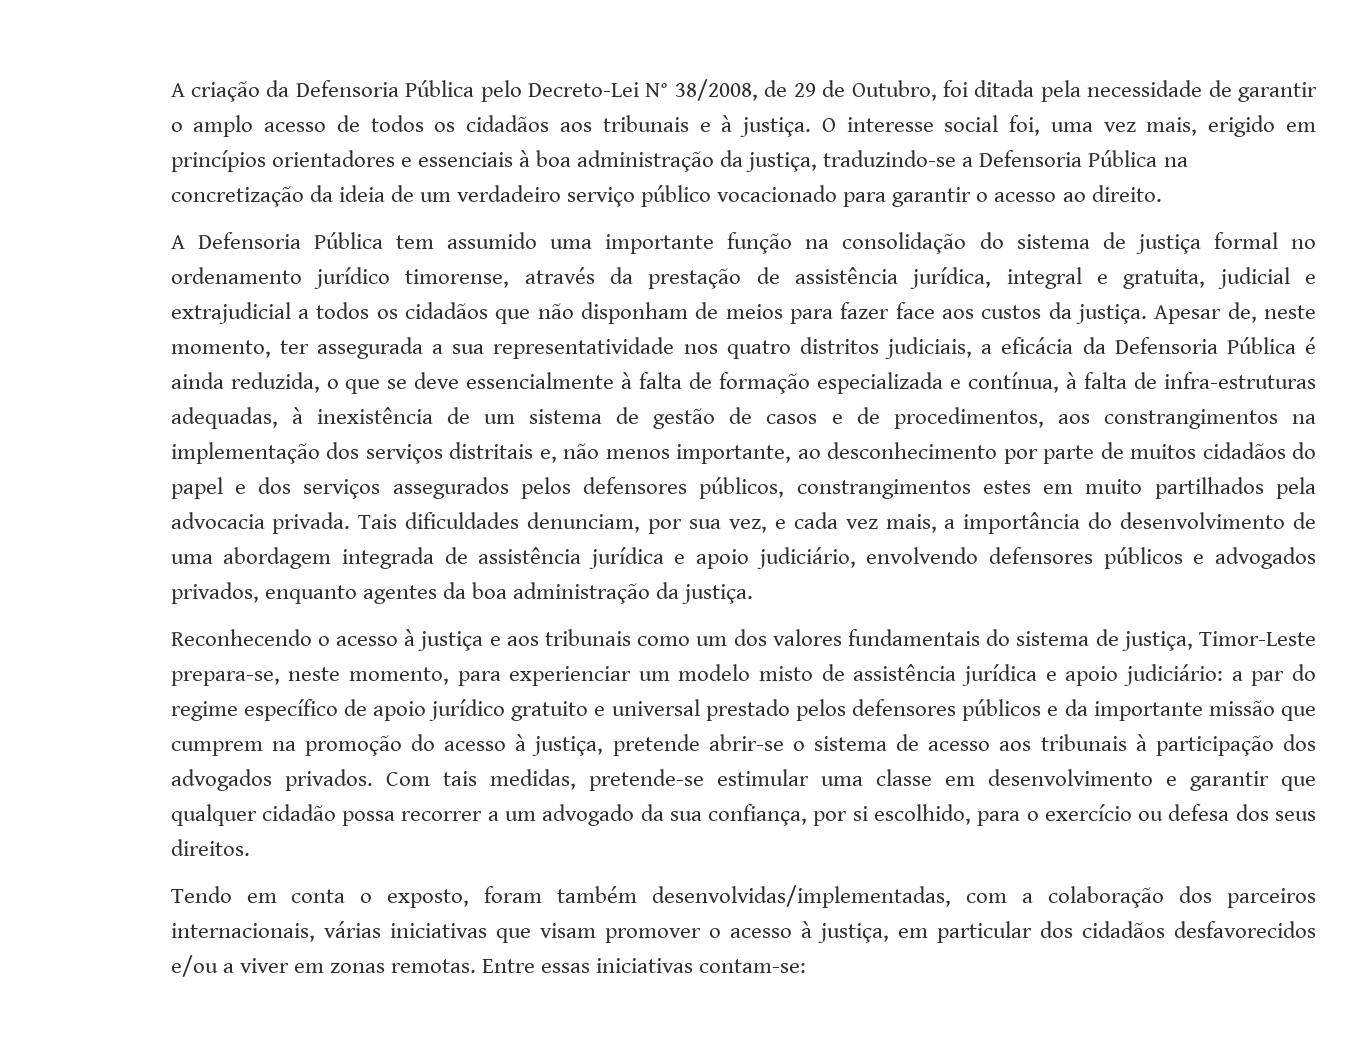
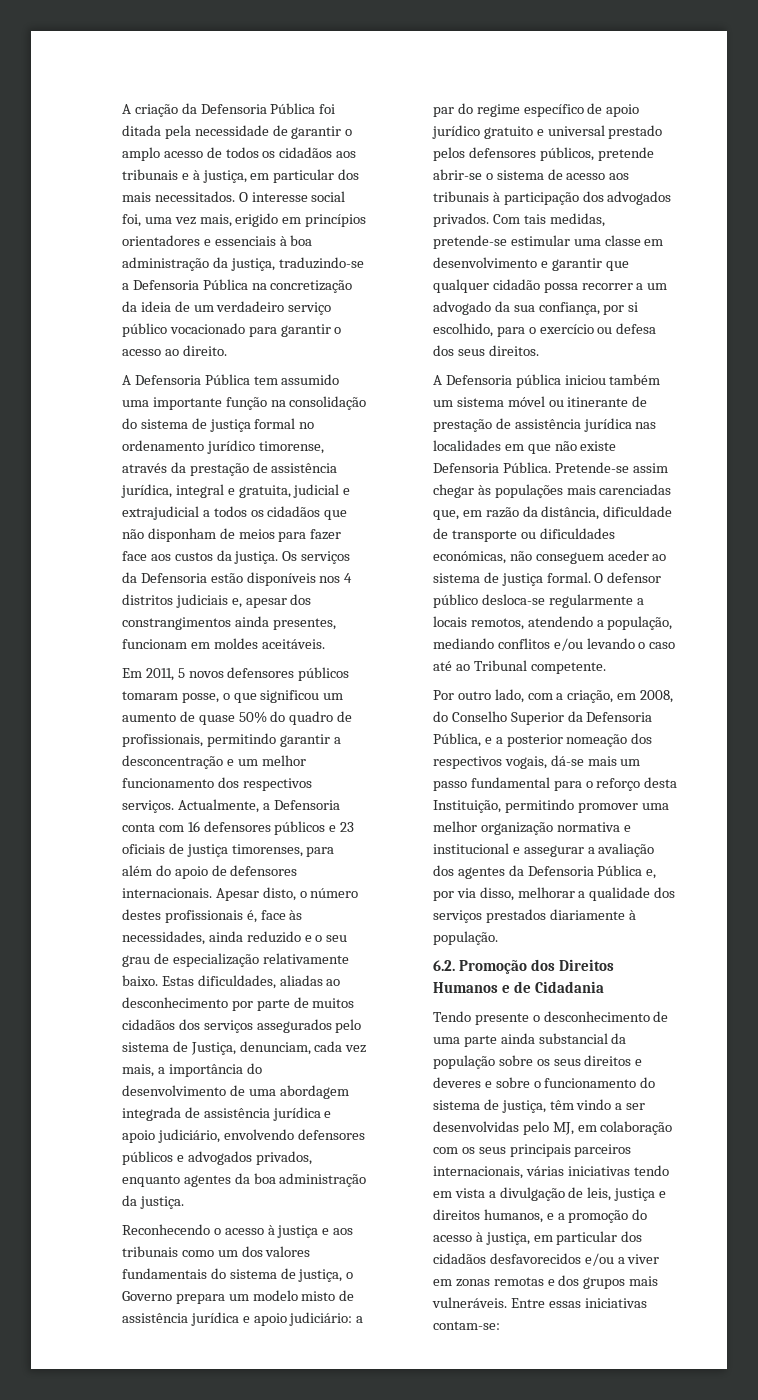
- A criação da Defensoria Pública pelo Decreto-Lei N° 38/2008, de 29 de Outubro, foi ditada pela necessidade de garantir o amplo acesso de todos os cidadãos aos tribunais e à justiça.
+ A criação da Defensoria Pública foi ditada pela necessidade de garantir o amplo acesso de todos os cidadãos aos tribunais e à justiça, em particular dos mais necessitados.
- Apesar de, neste momento, ter assegurada a sua representatividade nos quatro distritos judiciais, a eficácia da Defensoria Pública é ainda reduzida, o que se deve essencialmente à falta de formação especializada e contínua, à falta de infra-estruturas adequadas, à inexistência de um sistema de gestão de casos e de procedimentos, aos constrangimentos na implementação dos serviços distritais e, não menos importante, ao desconhecimento por parte de muitos cidadãos do papel e dos serviços assegurados pelos defensores públicos, constrangimentos estes em muito partilhados pela advocacia privada. Tais dificuldades denunciam, por sua vez, e cada vez mais, a importância do desenvolvimento de uma abordagem integrada de assistência jurídica e apoio judiciário, envolvendo defensores públicos e advogados privados, enquanto agentes da boa administração da justiça.
+ Os serviços da Defensoria estão disponíveis nos 4 distritos judiciais e, apesar dos constrangimentos ainda presentes, funcionam em moldes aceitáveis.
+ Em 2011, 5 novos defensores públicos tomaram posse, o que significou um aumento de quase 50% do quadro de profissionais, permitindo garantir a desconcentração e um melhor funcionamento dos respectivos serviços. Actualmente, a Defensoria conta com 16 defensores públicos e 23 oficiais de justiça timorenses, para além do apoio de defensores internacionais. Apesar disto, o número destes profissionais é, face às necessidades, ainda reduzido e o seu grau de especialização relativamente baixo. Estas dificuldades, aliadas ao desconhecimento por parte de muitos cidadãos dos serviços assegurados pelo sistema de Justiça, denunciam, cada vez mais, a importância do desenvolvimento de uma abordagem integrada de assistência jurídica e apoio judiciário, envolvendo defensores públicos e advogados privados, enquanto agentes da boa administração da justiça.
- Reconhecendo o acesso à justiça e aos tribunais como um dos valores fundamentais do sistema de justiça, Timor-Leste prepara-se, neste momento, para experienciar um modelo misto de assistência jurídica e apoio judiciário: a par do regime específico de apoio jurídico gratuito e universal prestado pelos defensores públicos e da importante missão que cumprem na promoção do acesso à justiça, pretende abrir-se o sistema de acesso aos tribunais à participação dos advogados privados.
+ Reconhecendo o acesso à justiça e aos tribunais como um dos valores fundamentais do sistema de justiça, o Governo prepara um modelo misto de assistência jurídica e apoio judiciário: a par do regime específico de apoio jurídico gratuito e universal prestado pelos defensores públicos, pretende abrir-se o sistema de acesso aos tribunais à participação dos advogados privados.
- Tendo em conta o exposto, foram também desenvolvidas/implementadas, com a colaboração dos parceiros internacionais, várias iniciativas que visam promover o acesso à justiça, em particular dos cidadãos desfavorecidos e/ou a viver em zonas remotas.
+ A Defensoria pública iniciou também um sistema móvel ou itinerante de prestação de assistência jurídica nas localidades em que não existe Defensoria Pública. Pretende-se assim chegar às populações mais carenciadas que, em razão da distância, dificuldade de transporte ou dificuldades económicas, não conseguem aceder ao sistema de justiça formal. O defensor público desloca-se regularmente a locais remotos, atendendo a população, mediando conflitos e/ou levando o caso até ao Tribunal competente.
+ Por outro lado, com a criação, em 2008, do Conselho Superior da Defensoria Pública, e a posterior nomeação dos respectivos vogais, dá-se mais um passo fundamental para o reforço desta Instituição, permitindo promover uma melhor organização normativa e institucional e assegurar a avaliação dos agentes da Defensoria Pública e, por via disso, melhorar a qualidade dos serviços prestados diariamente à população.
+ 6.2. Promoção dos Direitos Humanos e de Cidadania
+ Tendo presente o desconhecimento de uma parte ainda substancial da população sobre os seus direitos e deveres e sobre o funcionamento do sistema de justiça, têm vindo a ser desenvolvidas pelo MJ, em colaboração com os seus principais parceiros internacionais, várias iniciativas tendo em vista a divulgação de leis, justiça e direitos humanos, e a promoção do acesso à justiça, em particular dos cidadãos desfavorecidos e/ou a viver em zonas remotas e dos grupos mais vulneráveis.

